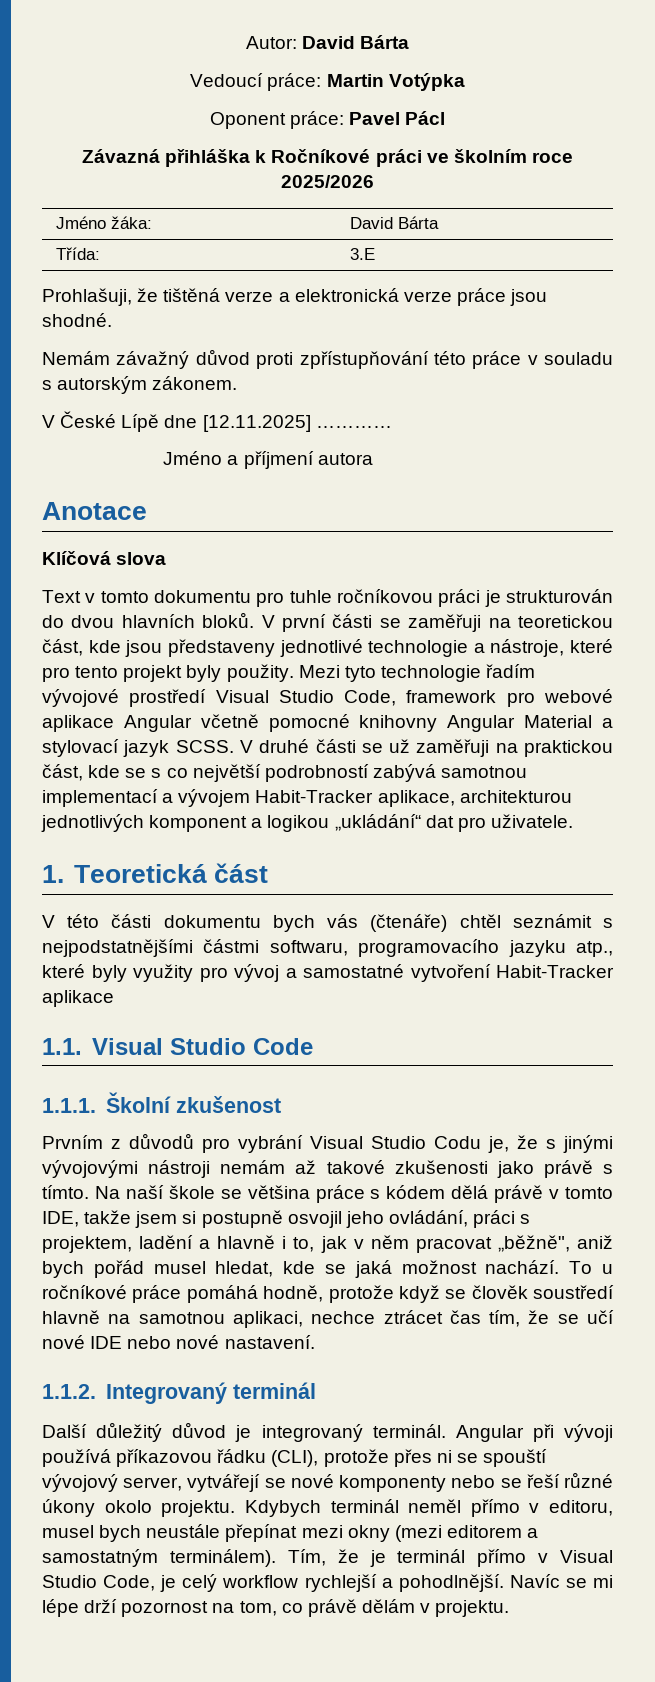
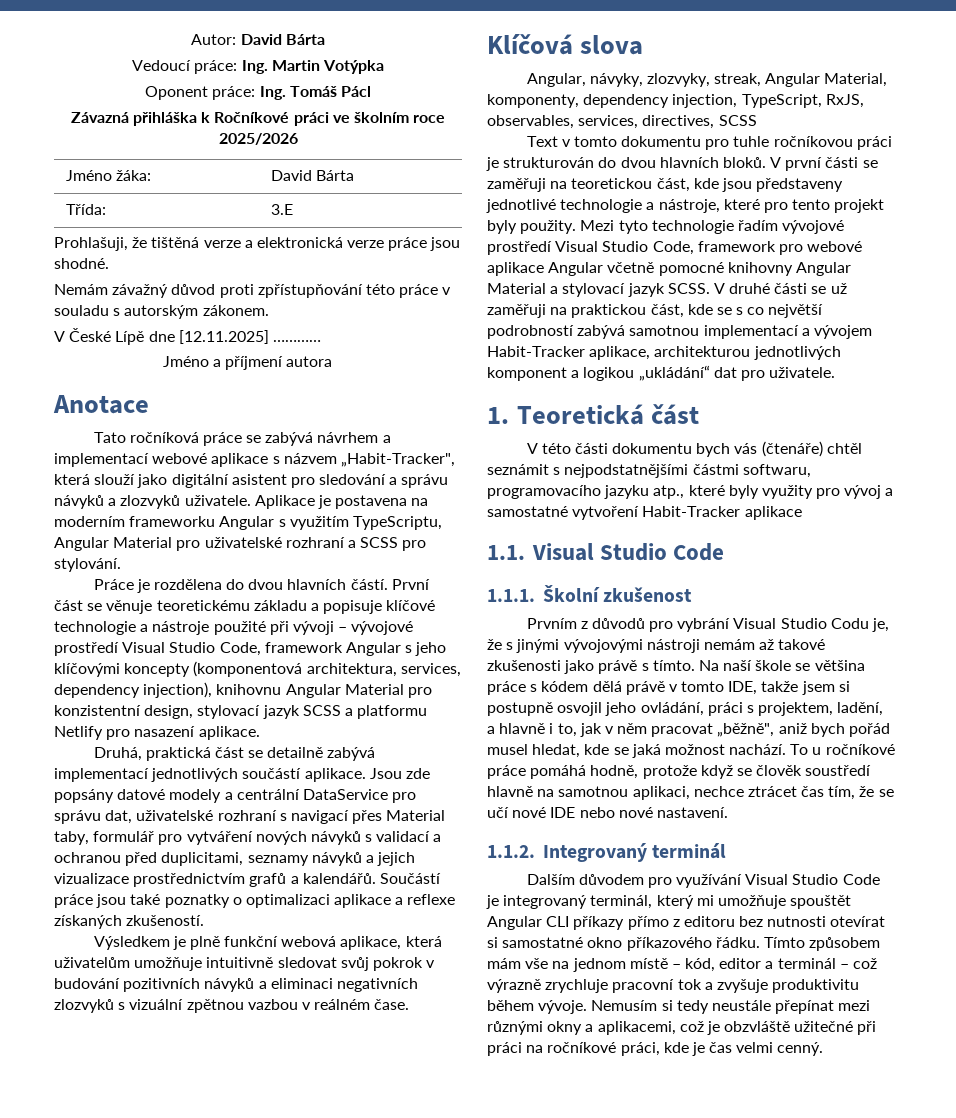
- Vedoucí práce: Martin Votýpka
+ Vedoucí práce: Ing. Martin Votýpka
- Oponent práce: Pavel Pácl
+ Oponent práce: Ing. Tomáš Pácl
+ Tato ročníková práce se zabývá návrhem a implementací webové aplikace s názvem „Habit-Tracker", která slouží jako digitální asistent pro sledování a správu návyků a zlozvyků uživatele. Aplikace je postavena na moderním frameworku Angular s využitím TypeScriptu, Angular Material pro uživatelské rozhraní a SCSS pro stylování.
+ Práce je rozdělena do dvou hlavních částí. První část se věnuje teoretickému základu a popisuje klíčové technologie a nástroje použité při vývoji – vývojové prostředí Visual Studio Code, framework Angular s jeho klíčovými koncepty (komponentová architektura, services, dependency injection), knihovnu Angular Material pro konzistentní design, stylovací jazyk SCSS a platformu Netlify pro nasazení aplikace.
+ Druhá, praktická část se detailně zabývá implementací jednotlivých součástí aplikace. Jsou zde popsány datové modely a centrální DataService pro správu dat, uživatelské rozhraní s navigací přes Material taby, formulář pro vytváření nových návyků s validací a ochranou před duplicitami, seznamy návyků a jejich vizualizace prostřednictvím grafů a kalendářů. Součástí práce jsou také poznatky o optimalizaci aplikace a reflexe získaných zkušeností.
+ Výsledkem je plně funkční webová aplikace, která uživatelům umožňuje intuitivně sledovat svůj pokrok v budování pozitivních návyků a eliminaci negativních zlozvyků s vizuální zpětnou vazbou v reálném čase.
  Klíčová slova
+ Angular, návyky, zlozvyky, streak, Angular Material, komponenty, dependency injection, TypeScript, RxJS, observables, services, directives, SCSS
- Na naší škole se většina práce s kódem dělá právě v tomto IDE, takže jsem si postupně osvojil jeho ovládání, práci s projektem, ladění a hlavně i to, jak v něm pracovat „běžně", aniž bych pořád musel hledat, kde se jaká možnost nachází.
+ Na naší škole se většina práce s kódem dělá právě v tomto IDE, takže jsem si postupně osvojil jeho ovládání, práci s projektem, ladění, a hlavně i to, jak v něm pracovat „běžně", aniž bych pořád musel hledat, kde se jaká možnost nachází.
- Další důležitý důvod je integrovaný terminál. Angular při vývoji používá příkazovou řádku (CLI), protože přes ni se spouští vývojový server, vytvářejí se nové komponenty nebo se řeší různé úkony okolo projektu. Kdybych terminál neměl přímo v editoru, musel bych neustále přepínat mezi okny (mezi editorem a samostatným terminálem). Tím, že je terminál přímo v Visual Studio Code, je celý workflow rychlejší a pohodlnější. Navíc se mi lépe drží pozornost na tom, co právě dělám v projektu.
+ Dalším důvodem pro využívání Visual Studio Code je integrovaný terminál, který mi umožňuje spouštět Angular CLI příkazy přímo z editoru bez nutnosti otevírat si samostatné okno příkazového řádku. Tímto způsobem mám vše na jednom místě – kód, editor a terminál – což výrazně zrychluje pracovní tok a zvyšuje produktivitu během vývoje. Nemusím si tedy neustále přepínat mezi různými okny a aplikacemi, což je obzvláště užitečné při práci na ročníkové práci, kde je čas velmi cenný.

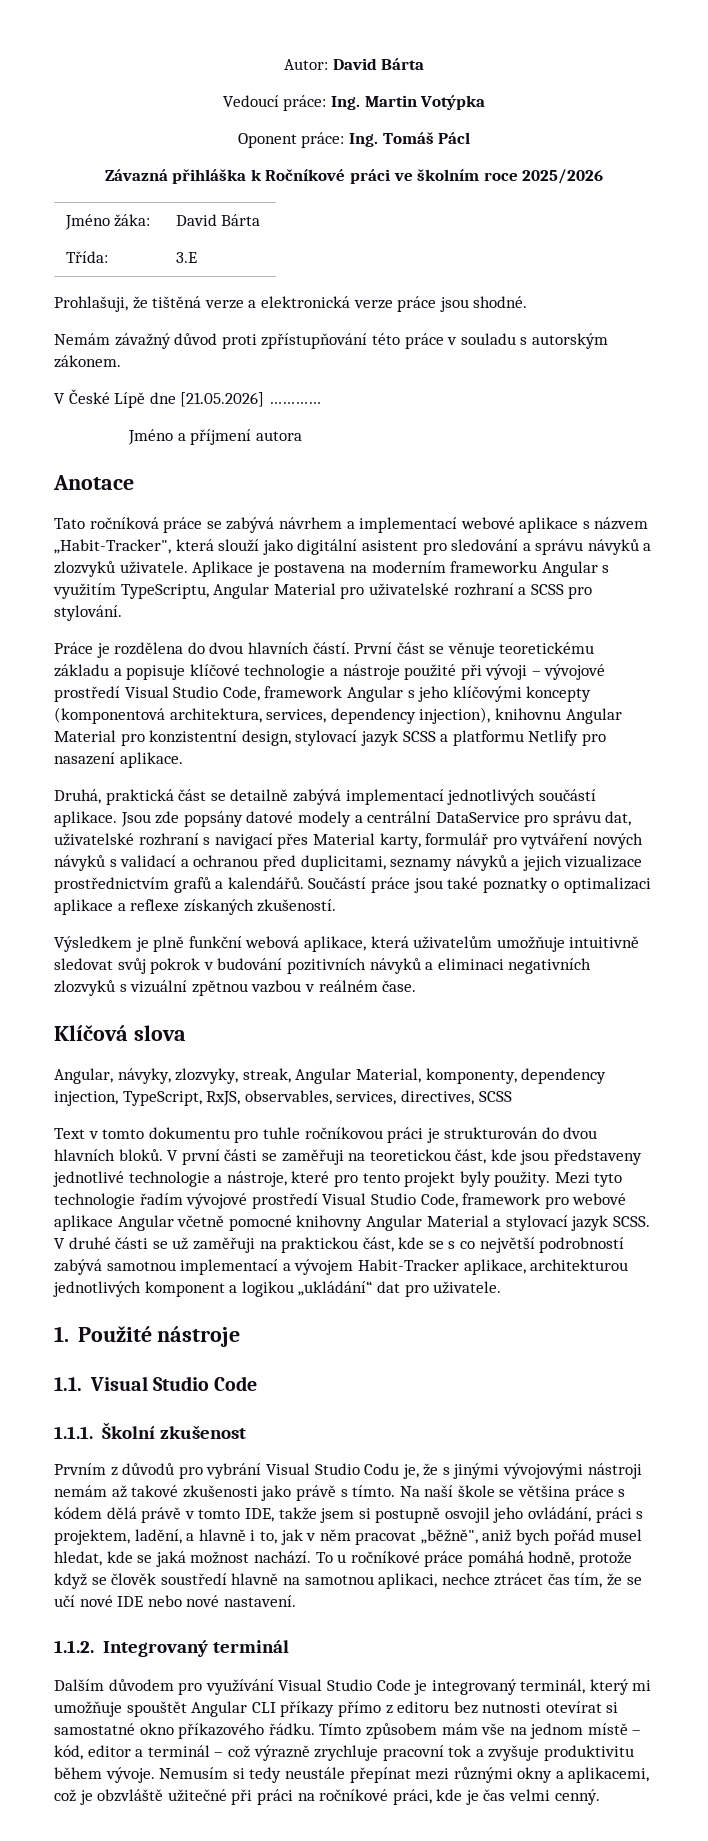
- V České Lípě dne [12.11.2025] …………
+ V České Lípě dne [21.05.2026] …………
- Jsou zde popsány datové modely a centrální DataService pro správu dat, uživatelské rozhraní s navigací přes Material taby, formulář pro vytváření nových návyků s validací a ochranou před duplicitami, seznamy návyků a jejich vizualizace prostřednictvím grafů a kalendářů.
+ Jsou zde popsány datové modely a centrální DataService pro správu dat, uživatelské rozhraní s navigací přes Material karty, formulář pro vytváření nových návyků s validací a ochranou před duplicitami, seznamy návyků a jejich vizualizace prostřednictvím grafů a kalendářů.
- 1. Teoretická část
- V této části dokumentu bych vás (čtenáře) chtěl seznámit s nejpodstatnějšími částmi softwaru, programovacího jazyku atp., které byly využity pro vývoj a samostatné vytvoření Habit-Tracker aplikace
+ 1. Použité nástroje

